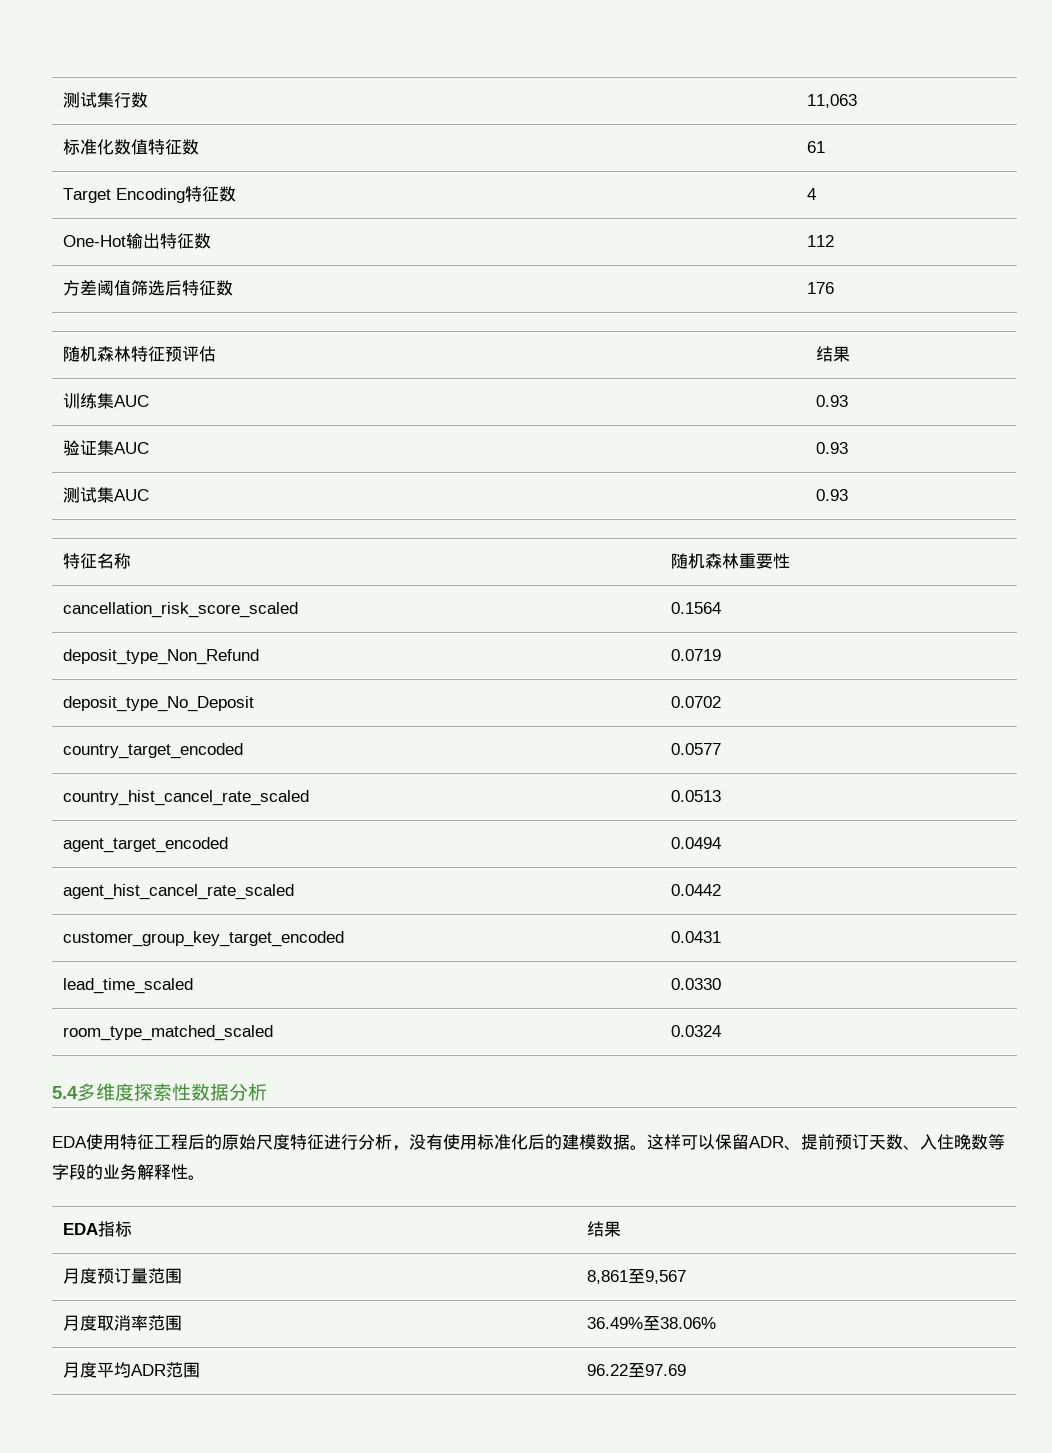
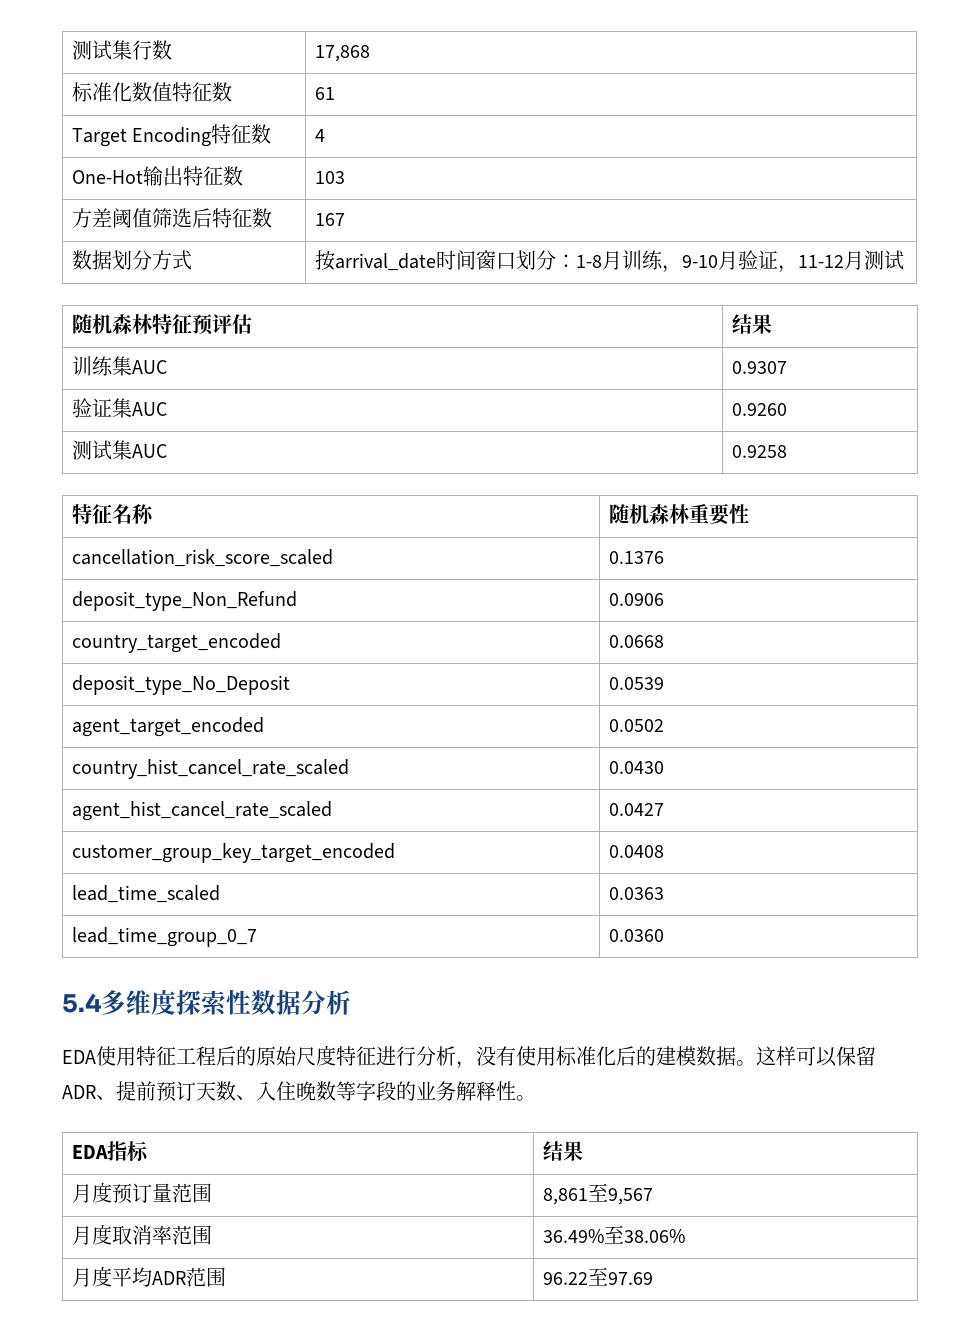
- 测试集行数 | 11,063
+ 测试集行数 | 17,868
- One-Hot输出特征数 | 112
+ One-Hot输出特征数 | 103
- 方差阈值筛选后特征数 | 176
+ 方差阈值筛选后特征数 | 167
+ 数据划分方式 | 按arrival_date时间窗口划分：1-8月训练，9-10月验证，11-12月测试
- 训练集AUC | 0.93
+ 训练集AUC | 0.9307
- 验证集AUC | 0.93
+ 验证集AUC | 0.9260
- 测试集AUC | 0.93
+ 测试集AUC | 0.9258
- cancellation_risk_score_scaled | 0.1564
+ cancellation_risk_score_scaled | 0.1376
- deposit_type_Non_Refund | 0.0719
- deposit_type_No_Deposit | 0.0702
- country_target_encoded | 0.0577
- country_hist_cancel_rate_scaled | 0.0513
- agent_target_encoded | 0.0494
+ deposit_type_Non_Refund | 0.0906
+ country_target_encoded | 0.0668
+ deposit_type_No_Deposit | 0.0539
+ agent_target_encoded | 0.0502
+ country_hist_cancel_rate_scaled | 0.0430
- agent_hist_cancel_rate_scaled | 0.0442
+ agent_hist_cancel_rate_scaled | 0.0427
- customer_group_key_target_encoded | 0.0431
+ customer_group_key_target_encoded | 0.0408
- lead_time_scaled | 0.0330
- room_type_matched_scaled | 0.0324
+ lead_time_scaled | 0.0363
+ lead_time_group_0_7 | 0.0360

